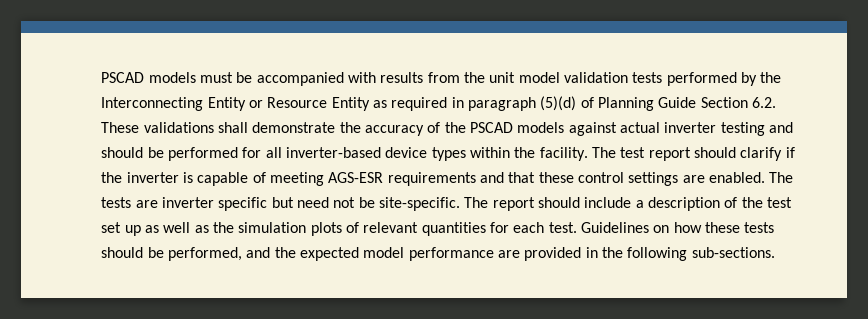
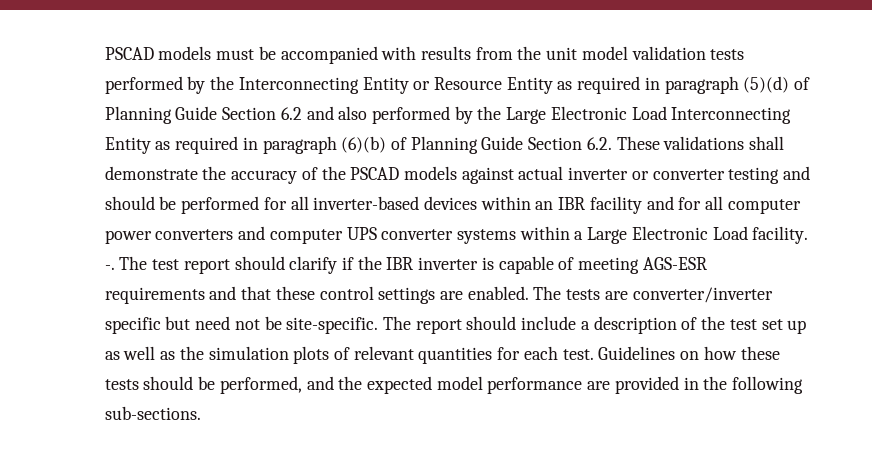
- PSCAD models must be accompanied with results from the unit model validation tests performed by the Interconnecting Entity or Resource Entity as required in paragraph (5)(d) of Planning Guide Section 6.2. These validations shall demonstrate the accuracy of the PSCAD models against actual inverter testing and should be performed for all inverter-based device types within the facility.
+ PSCAD models must be accompanied with results from the unit model validation tests performed by the Interconnecting Entity or Resource Entity as required in paragraph (5)(d) of Planning Guide Section 6.2 and also performed by the Large Electronic Load Interconnecting Entity as required in paragraph (6)(b) of Planning Guide Section 6.2. These validations shall demonstrate the accuracy of the PSCAD models against actual inverter or converter testing and should be performed for all inverter-based devices within an IBR facility and for all computer power converters and computer UPS converter systems within a Large Electronic Load facility. -.
- The test report should clarify if the inverter is capable of meeting AGS-ESR requirements and that these control settings are enabled.
+ The test report should clarify if the IBR inverter is capable of meeting AGS-ESR requirements and that these control settings are enabled.
- The tests are inverter specific but need not be site-specific.
+ The tests are converter/inverter specific but need not be site-specific.

